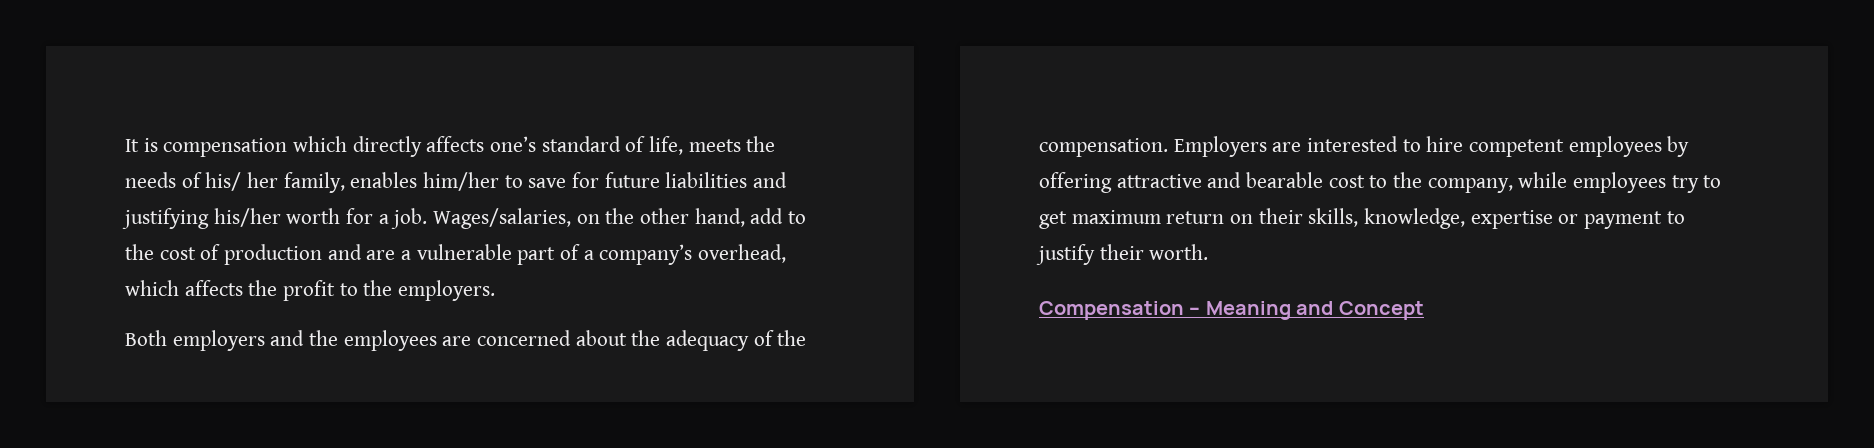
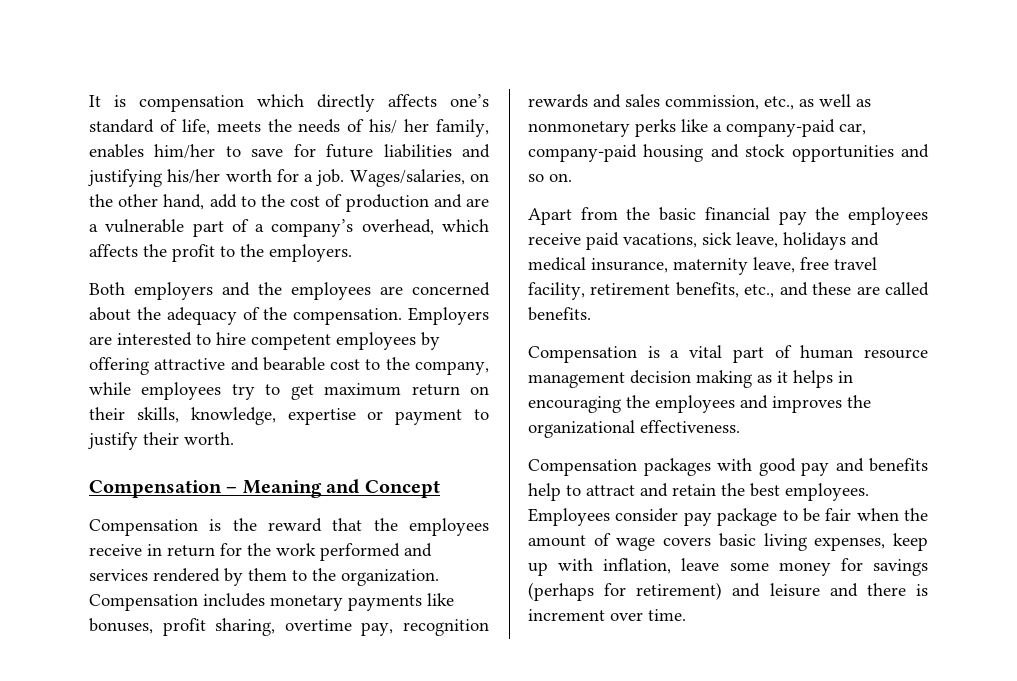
+ Compensation is the reward that the employees receive in return for the work performed and services rendered by them to the organization. Compensation includes monetary payments like bonuses, profit sharing, overtime pay, recognition rewards and sales commission, etc., as well as nonmonetary perks like a company-paid car, company-paid housing and stock opportunities and so on.
+ Apart from the basic financial pay the employees receive paid vacations, sick leave, holidays and medical insurance, maternity leave, free travel facility, retirement benefits, etc., and these are called benefits.
+ Compensation is a vital part of human resource management decision making as it helps in encouraging the employees and improves the organizational effectiveness.
+ Compensation packages with good pay and benefits help to attract and retain the best employees. Employees consider pay package to be fair when the amount of wage covers basic living expenses, keep up with inflation, leave some money for savings (perhaps for retirement) and leisure and there is increment over time.

